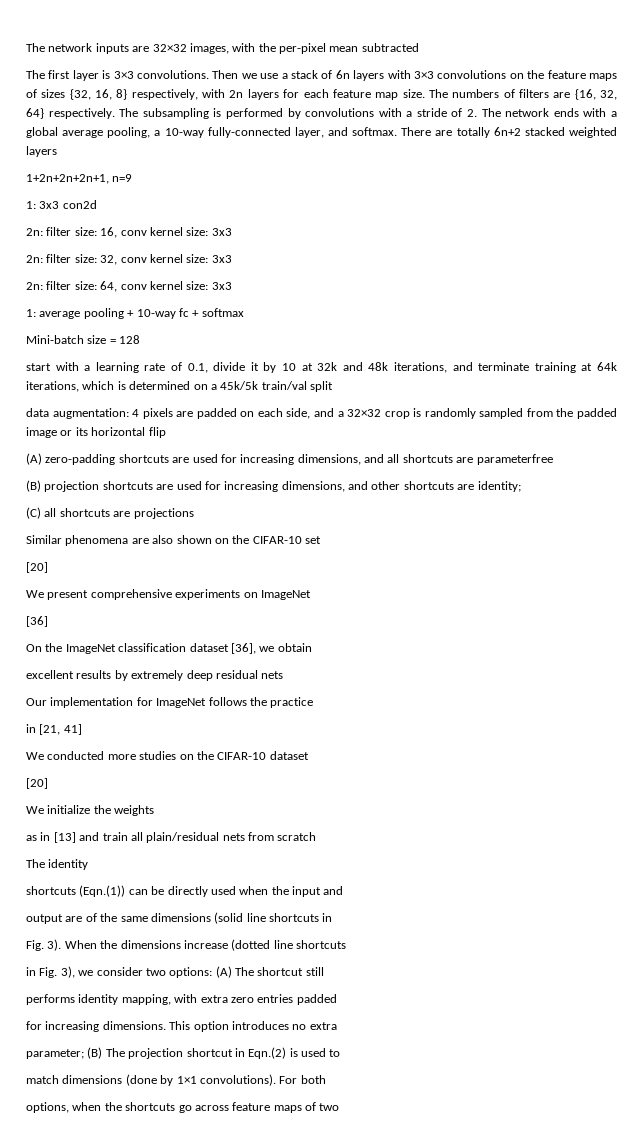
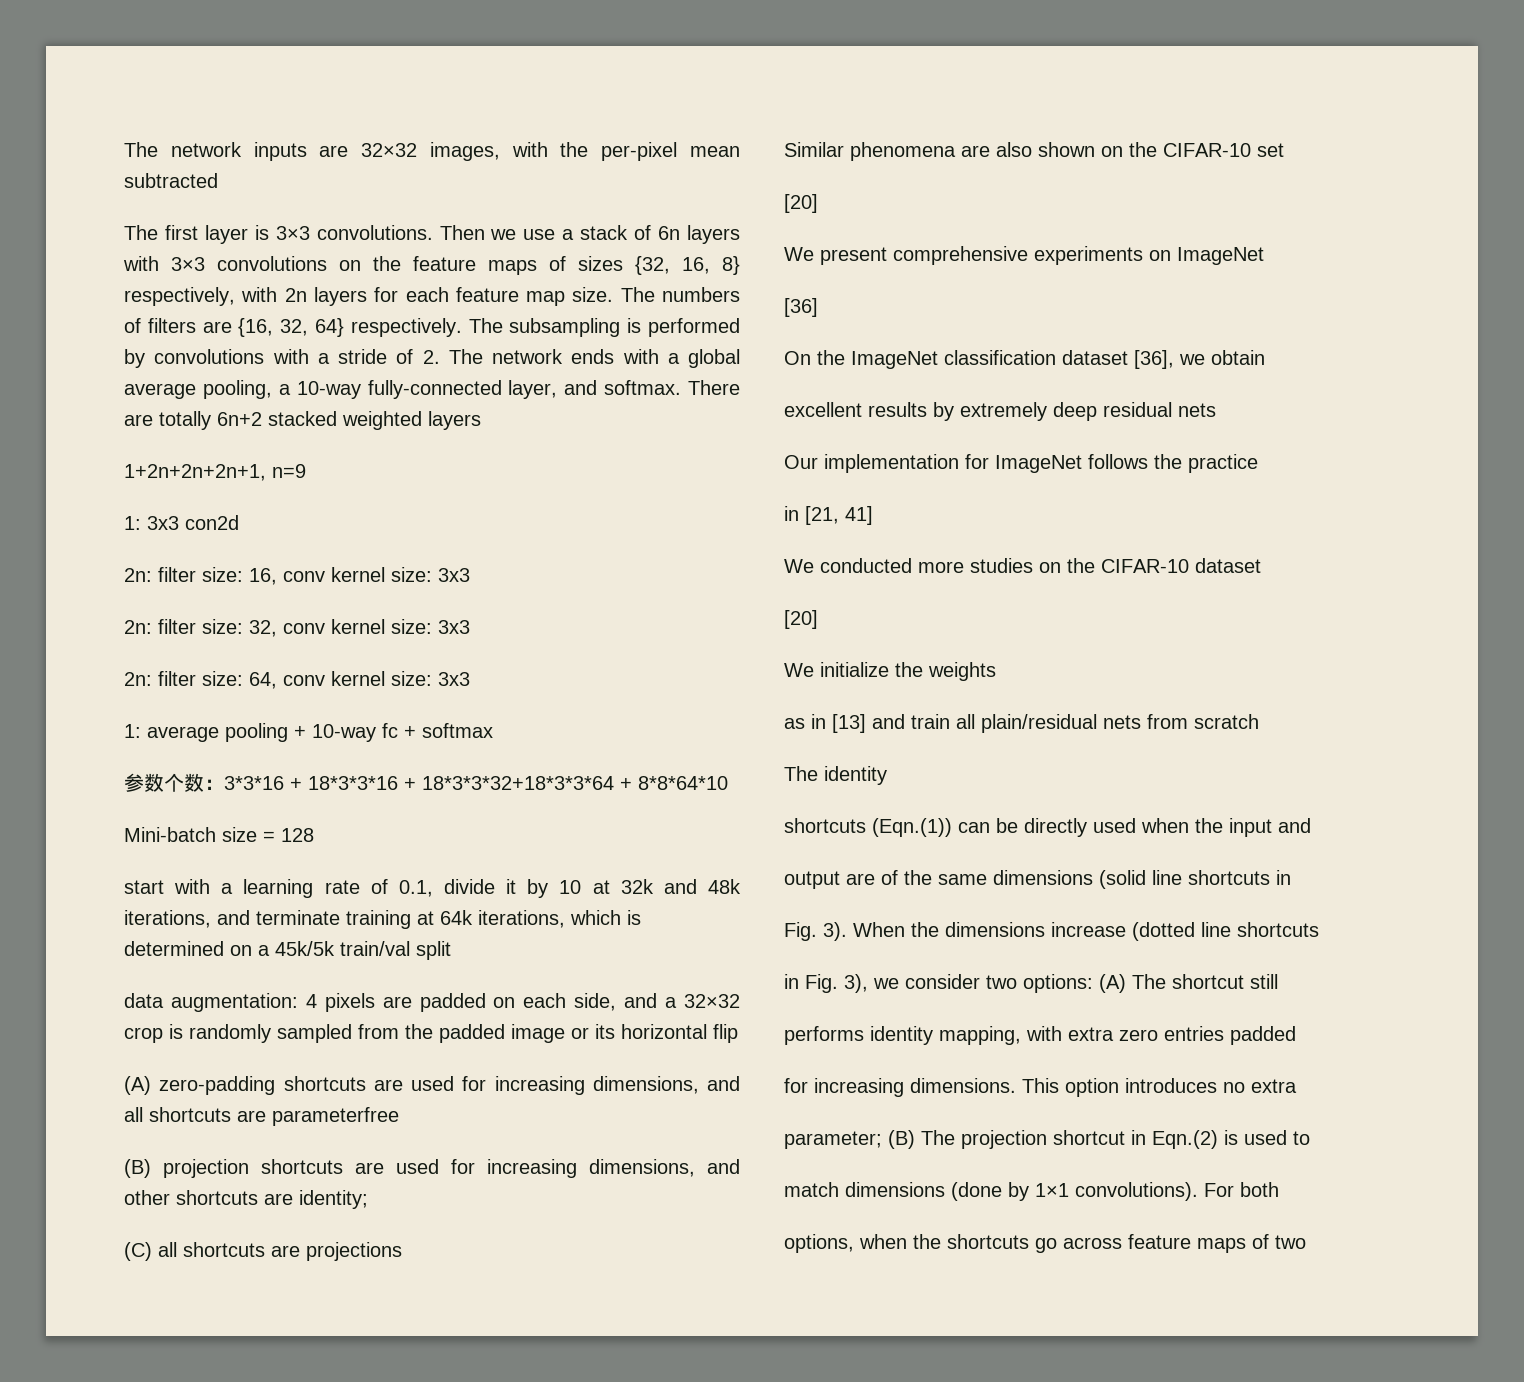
+ 参数个数：3*3*16 + 18*3*3*16 + 18*3*3*32+18*3*3*64 + 8*8*64*10

